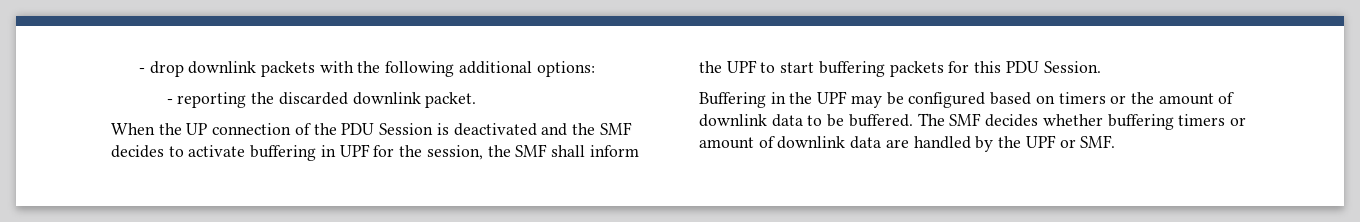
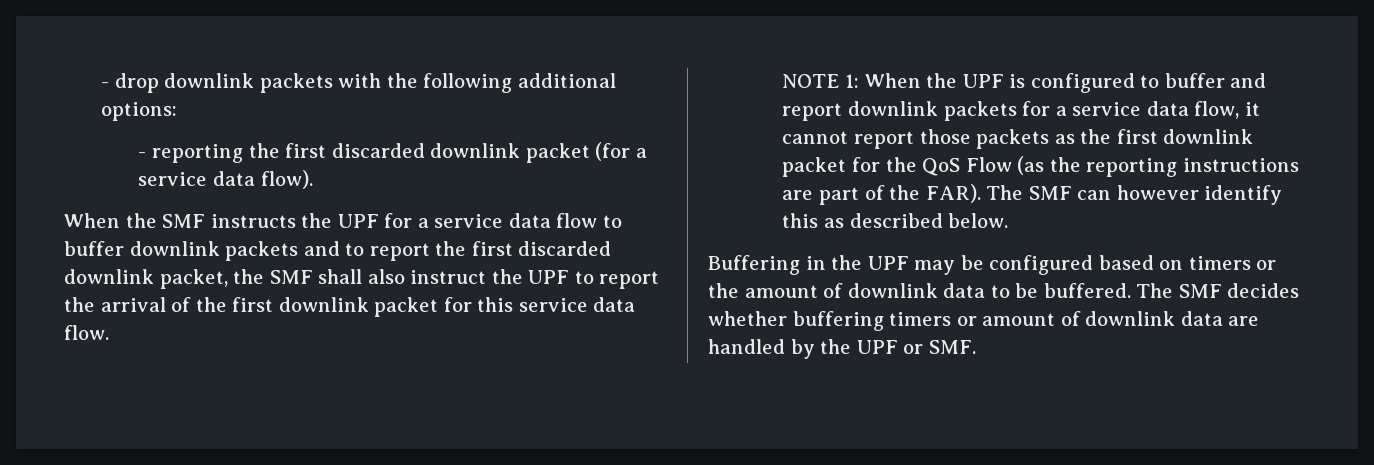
- - reporting the discarded downlink packet.
- When the UP connection of the PDU Session is deactivated and the SMF decides to activate buffering in UPF for the session, the SMF shall inform the UPF to start buffering packets for this PDU Session.
+ - reporting the first discarded downlink packet (for a service data flow).
+ When the SMF instructs the UPF for a service data flow to buffer downlink packets and to report the first discarded downlink packet, the SMF shall also instruct the UPF to report the arrival of the first downlink packet for this service data flow.
+ NOTE 1: When the UPF is configured to buffer and report downlink packets for a service data flow, it cannot report those packets as the first downlink packet for the QoS Flow (as the reporting instructions are part of the FAR). The SMF can however identify this as described below.

